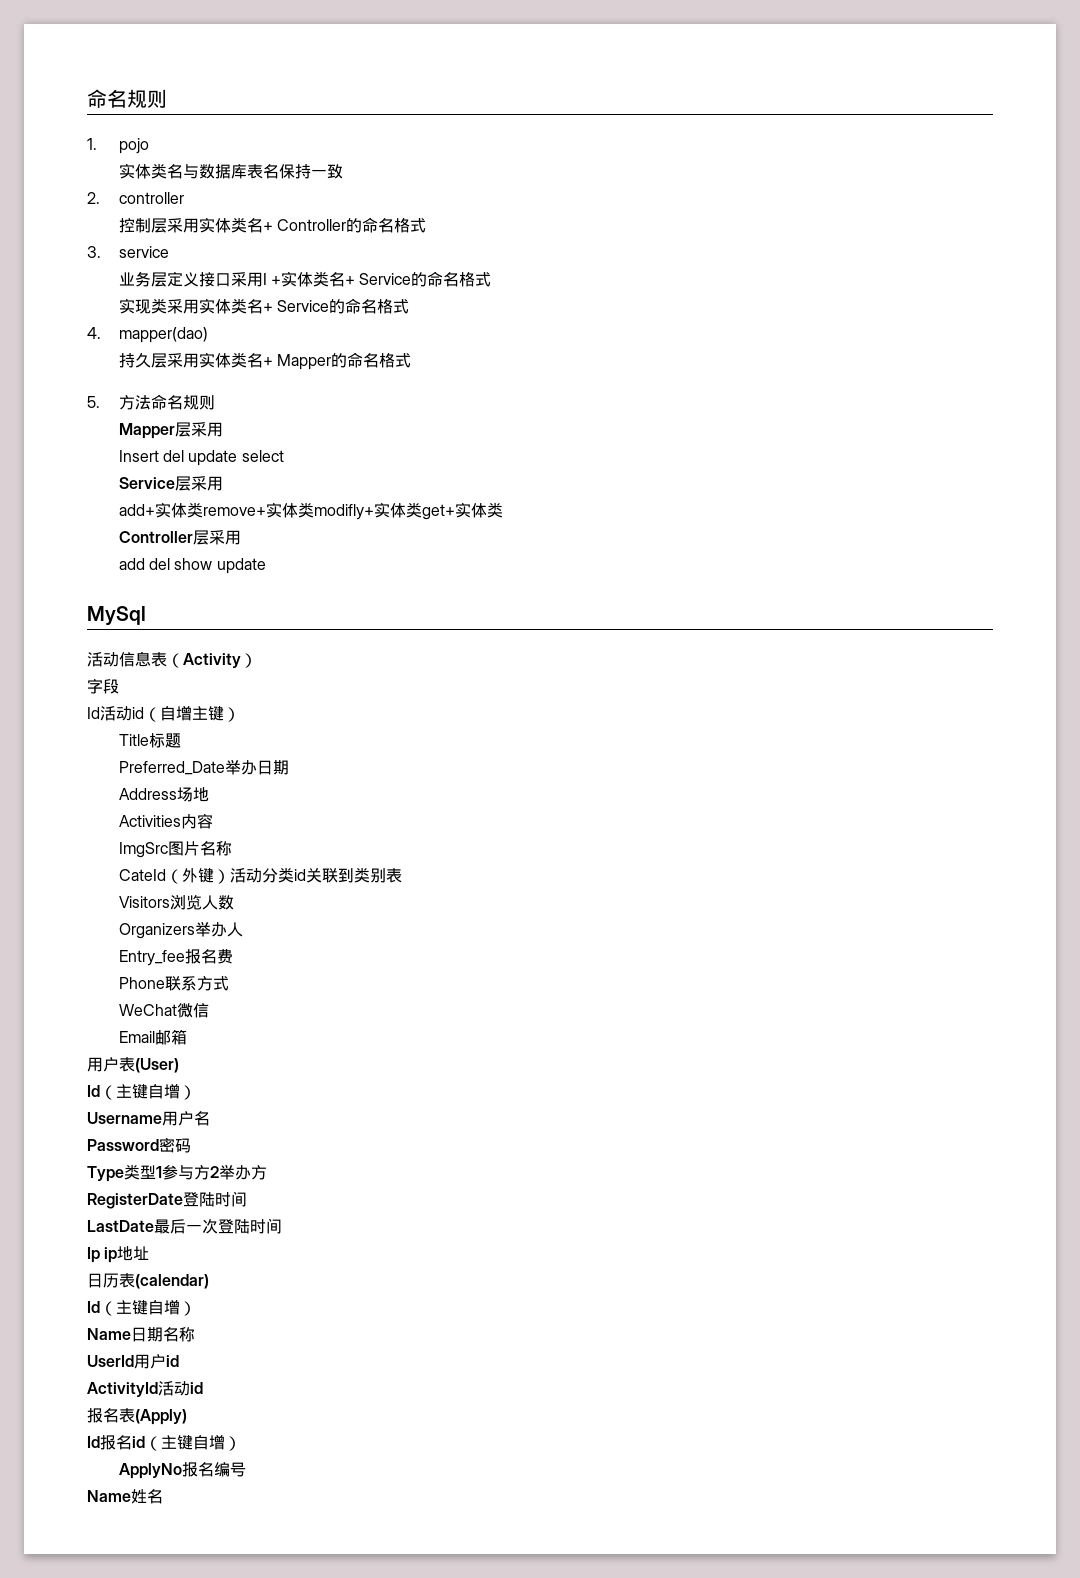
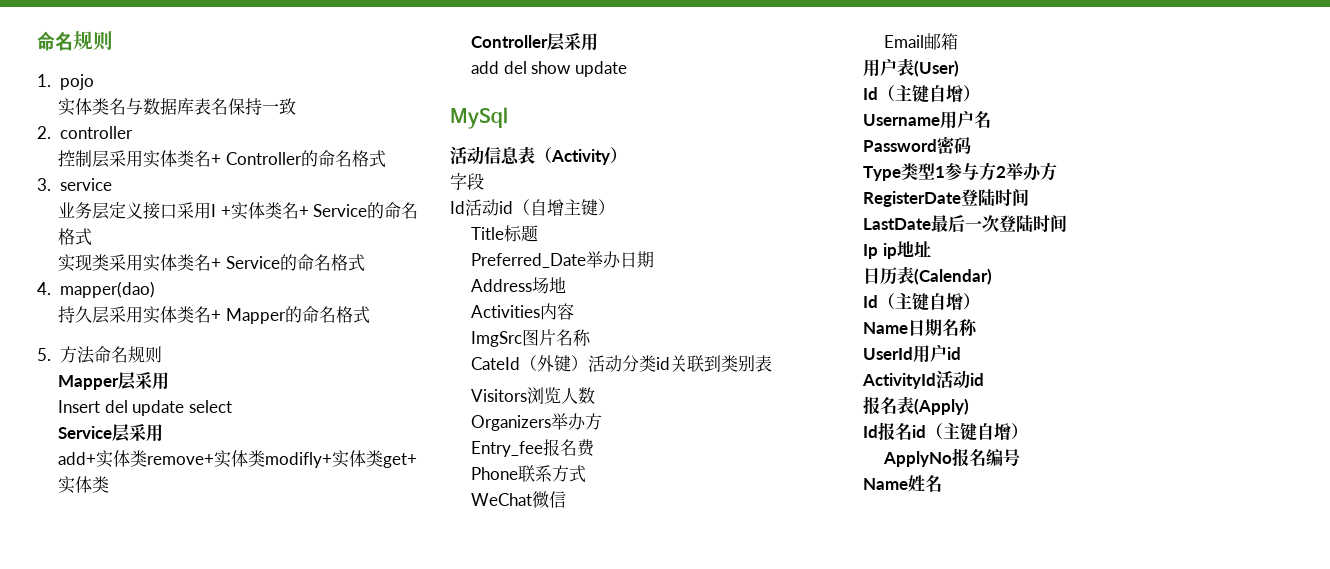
- Organizers举办人
+ Organizers举办方
- 日历表(calendar)
+ 日历表(Calendar)

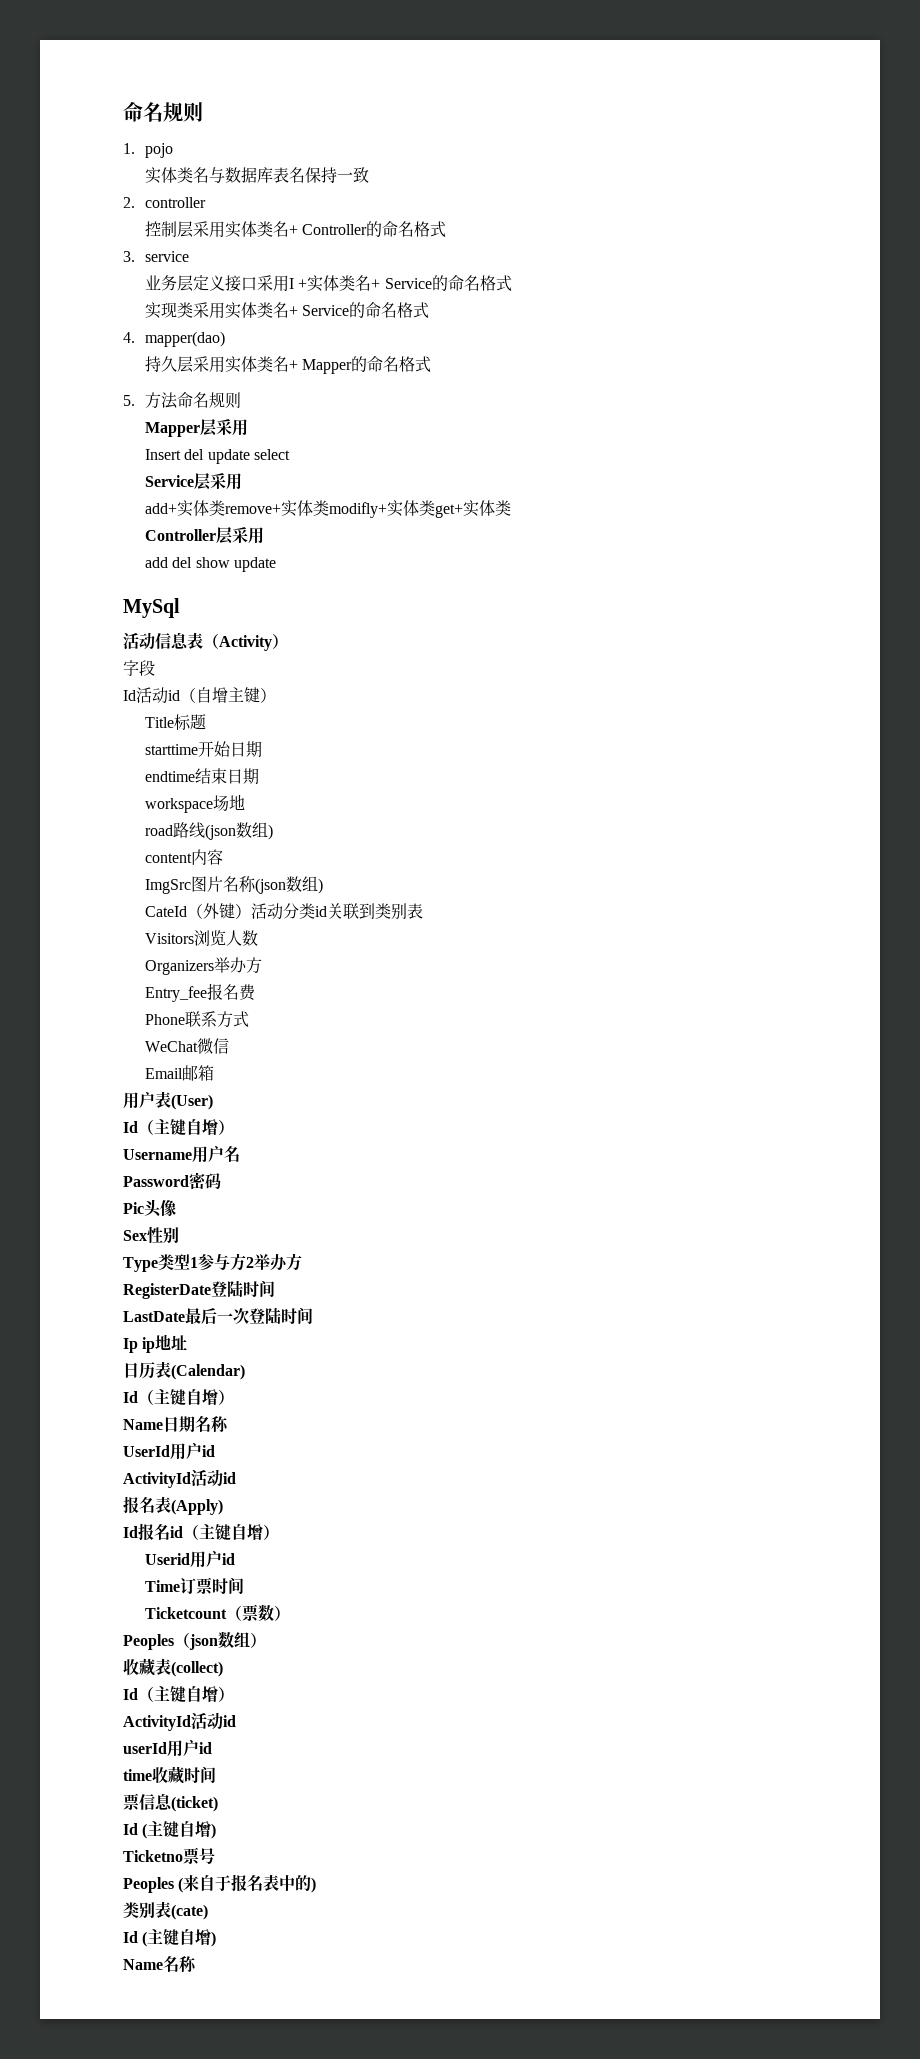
- Preferred_Date举办日期
- Address场地
- Activities内容
+ starttime开始日期
+ endtime结束日期
+ workspace场地
+ road路线(json数组)
+ content内容
- ImgSrc图片名称
+ ImgSrc图片名称(json数组)
+ Pic头像
+ Sex性别
- ApplyNo报名编号
- Name姓名
+ Userid用户id
+ Time订票时间
+ Ticketcount（票数）
+ Peoples（json数组）
+ 收藏表(collect)
+ Id（主键自增）
+ ActivityId活动id
+ userId用户id
+ time收藏时间
+ 票信息(ticket)
+ Id (主键自增)
+ Ticketno票号
+ Peoples (来自于报名表中的)
+ 类别表(cate)
+ Id (主键自增)
+ Name名称

